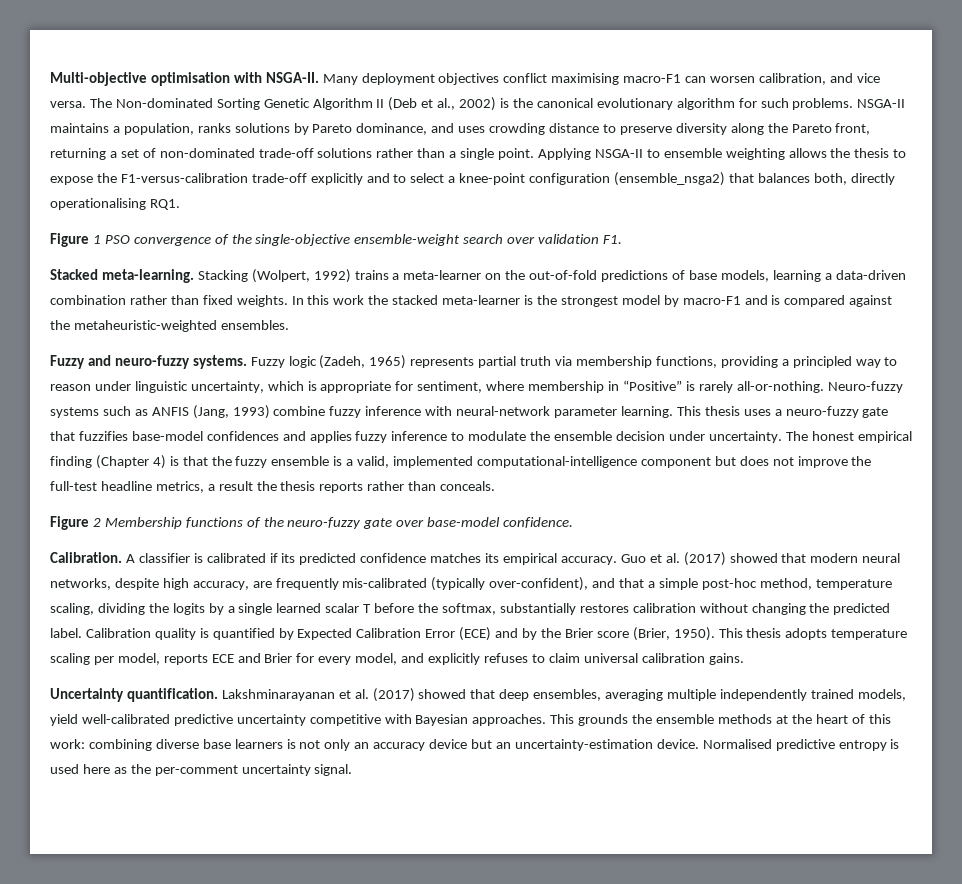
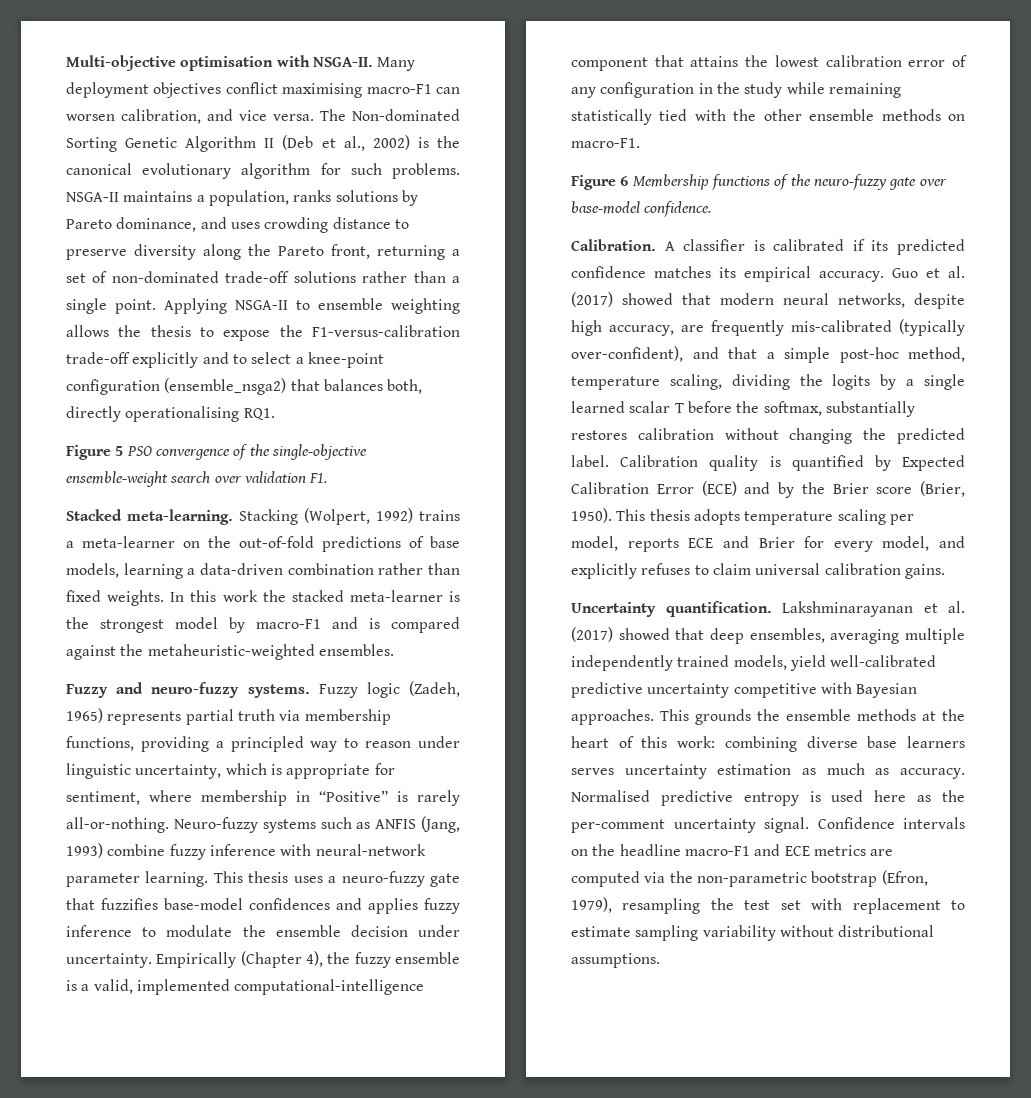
- Figure 1 PSO convergence of the single-objective ensemble-weight search over validation F1.
+ Figure 5 PSO convergence of the single-objective ensemble-weight search over validation F1.
- The honest empirical finding (Chapter 4) is that the fuzzy ensemble is a valid, implemented computational-intelligence component but does not improve the full-test headline metrics, a result the thesis reports rather than conceals.
- Figure 2 Membership functions of the neuro-fuzzy gate over base-model confidence.
+ Empirically (Chapter 4), the fuzzy ensemble is a valid, implemented computational-intelligence component that attains the lowest calibration error of any configuration in the study while remaining statistically tied with the other ensemble methods on macro-F1.
+ Figure 6 Membership functions of the neuro-fuzzy gate over base-model confidence.
- This grounds the ensemble methods at the heart of this work: combining diverse base learners is not only an accuracy device but an uncertainty-estimation device.
+ This grounds the ensemble methods at the heart of this work: combining diverse base learners serves uncertainty estimation as much as accuracy.
+ Confidence intervals on the headline macro-F1 and ECE metrics are computed via the non-parametric bootstrap (Efron, 1979), resampling the test set with replacement to estimate sampling variability without distributional assumptions.

